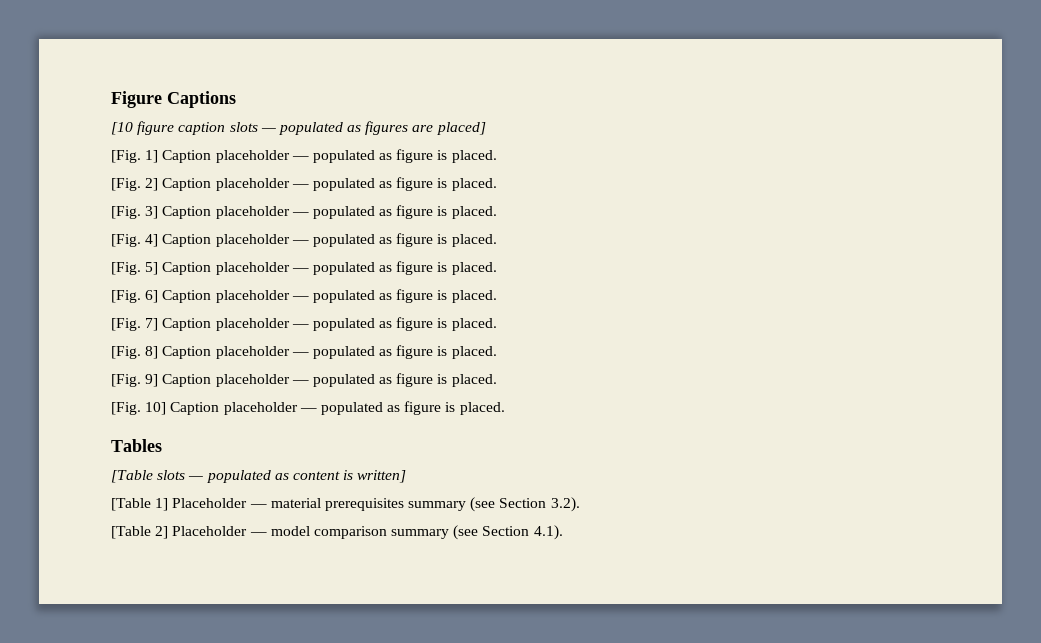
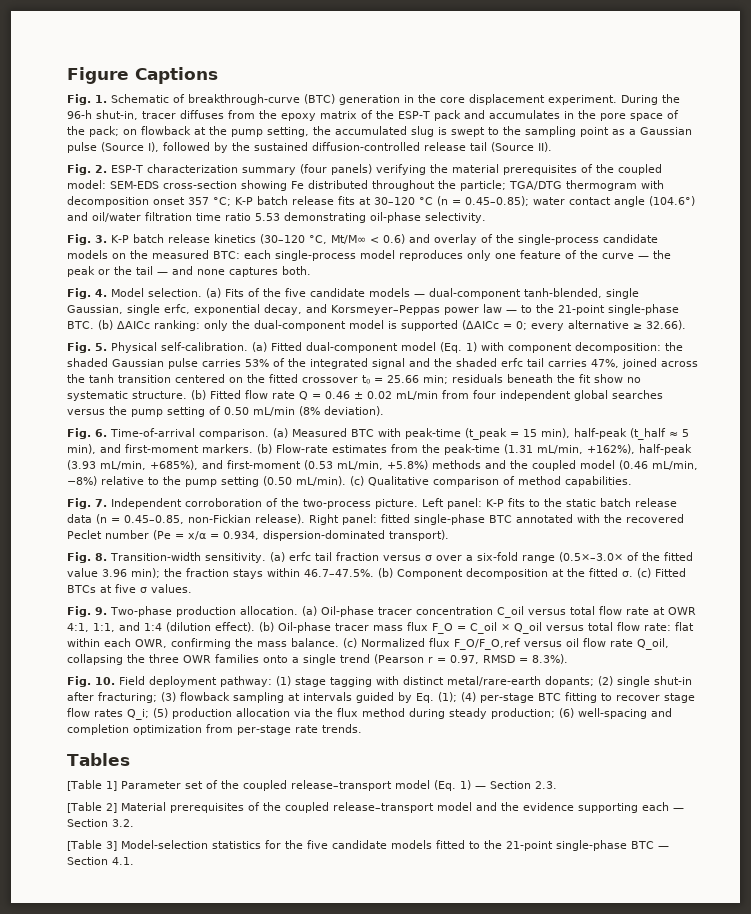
- [10 figure caption slots — populated as figures are placed]
- [Fig. 1] Caption placeholder — populated as figure is placed.
- [Fig. 2] Caption placeholder — populated as figure is placed.
- [Fig. 3] Caption placeholder — populated as figure is placed.
- [Fig. 4] Caption placeholder — populated as figure is placed.
- [Fig. 5] Caption placeholder — populated as figure is placed.
- [Fig. 6] Caption placeholder — populated as figure is placed.
- [Fig. 7] Caption placeholder — populated as figure is placed.
- [Fig. 8] Caption placeholder — populated as figure is placed.
- [Fig. 9] Caption placeholder — populated as figure is placed.
- [Fig. 10] Caption placeholder — populated as figure is placed.
+ Fig. 1. Schematic of breakthrough-curve (BTC) generation in the core displacement experiment. During the 96-h shut-in, tracer diffuses from the epoxy matrix of the ESP-T pack and accumulates in the pore space of the pack; on flowback at the pump setting, the accumulated slug is swept to the sampling point as a Gaussian pulse (Source I), followed by the sustained diffusion-controlled release tail (Source II).
+ Fig. 2. ESP-T characterization summary (four panels) verifying the material prerequisites of the coupled model: SEM-EDS cross-section showing Fe distributed throughout the particle; TGA/DTG thermogram with decomposition onset 357 °C; K-P batch release fits at 30–120 °C (n = 0.45–0.85); water contact angle (104.6°) and oil/water filtration time ratio 5.53 demonstrating oil-phase selectivity.
+ Fig. 3. K-P batch release kinetics (30–120 °C, Mt/M∞ < 0.6) and overlay of the single-process candidate models on the measured BTC: each single-process model reproduces only one feature of the curve — the peak or the tail — and none captures both.
+ Fig. 4. Model selection. (a) Fits of the five candidate models — dual-component tanh-blended, single Gaussian, single erfc, exponential decay, and Korsmeyer–Peppas power law — to the 21-point single-phase BTC. (b) ΔAICc ranking: only the dual-component model is supported (ΔAICc = 0; every alternative ≥ 32.66).
+ Fig. 5. Physical self-calibration. (a) Fitted dual-component model (Eq. 1) with component decomposition: the shaded Gaussian pulse carries 53% of the integrated signal and the shaded erfc tail carries 47%, joined across the tanh transition centered on the fitted crossover t₀ = 25.66 min; residuals beneath the fit show no systematic structure. (b) Fitted flow rate Q = 0.46 ± 0.02 mL/min from four independent global searches versus the pump setting of 0.50 mL/min (8% deviation).
+ Fig. 6. Time-of-arrival comparison. (a) Measured BTC with peak-time (t_peak = 15 min), half-peak (t_half ≈ 5 min), and first-moment markers. (b) Flow-rate estimates from the peak-time (1.31 mL/min, +162%), half-peak (3.93 mL/min, +685%), and first-moment (0.53 mL/min, +5.8%) methods and the coupled model (0.46 mL/min, −8%) relative to the pump setting (0.50 mL/min). (c) Qualitative comparison of method capabilities.
+ Fig. 7. Independent corroboration of the two-process picture. Left panel: K-P fits to the static batch release data (n = 0.45–0.85, non-Fickian release). Right panel: fitted single-phase BTC annotated with the recovered Peclet number (Pe = x/α = 0.934, dispersion-dominated transport).
+ Fig. 8. Transition-width sensitivity. (a) erfc tail fraction versus σ over a six-fold range (0.5×–3.0× of the fitted value 3.96 min); the fraction stays within 46.7–47.5%. (b) Component decomposition at the fitted σ. (c) Fitted BTCs at five σ values.
+ Fig. 9. Two-phase production allocation. (a) Oil-phase tracer concentration C_oil versus total flow rate at OWR 4:1, 1:1, and 1:4 (dilution effect). (b) Oil-phase tracer mass flux F_O = C_oil × Q_oil versus total flow rate: flat within each OWR, confirming the mass balance. (c) Normalized flux F_O/F_O,ref versus oil flow rate Q_oil, collapsing the three OWR families onto a single trend (Pearson r = 0.97, RMSD = 8.3%).
+ Fig. 10. Field deployment pathway: (1) stage tagging with distinct metal/rare-earth dopants; (2) single shut-in after fracturing; (3) flowback sampling at intervals guided by Eq. (1); (4) per-stage BTC fitting to recover stage flow rates Q_i; (5) production allocation via the flux method during steady production; (6) well-spacing and completion optimization from per-stage rate trends.
  Tables
- [Table slots — populated as content is written]
- [Table 1] Placeholder — material prerequisites summary (see Section 3.2).
- [Table 2] Placeholder — model comparison summary (see Section 4.1).
+ [Table 1] Parameter set of the coupled release–transport model (Eq. 1) — Section 2.3.
+ [Table 2] Material prerequisites of the coupled release–transport model and the evidence supporting each — Section 3.2.
+ [Table 3] Model-selection statistics for the five candidate models fitted to the 21-point single-phase BTC — Section 4.1.

